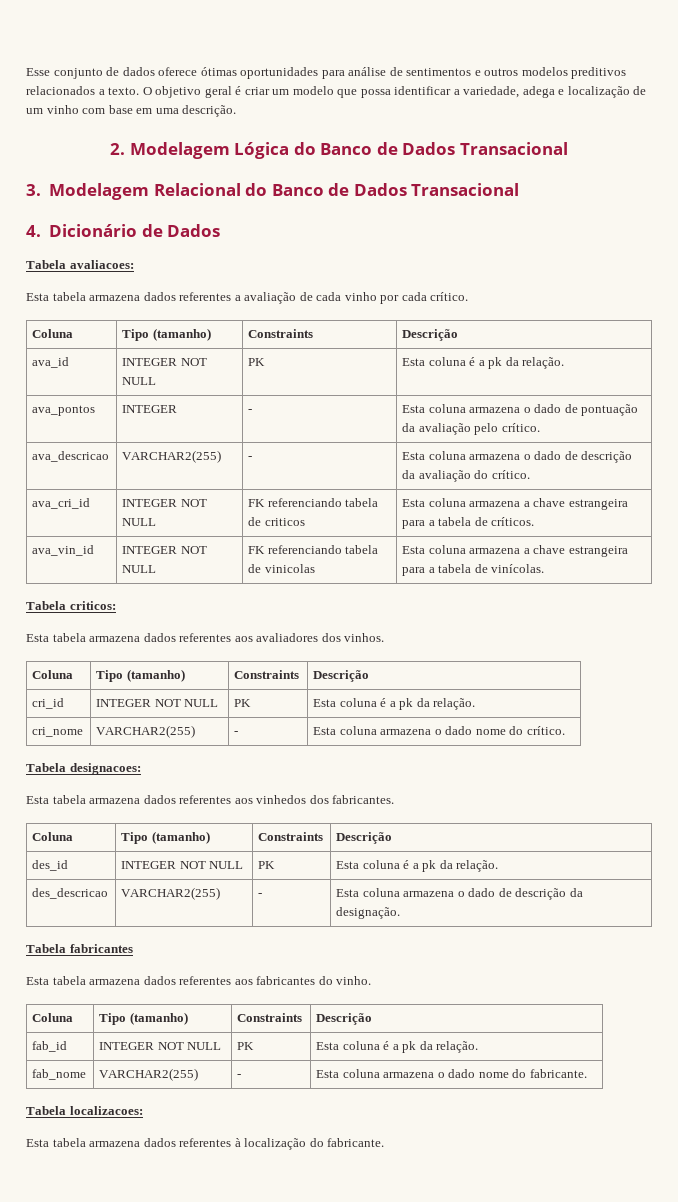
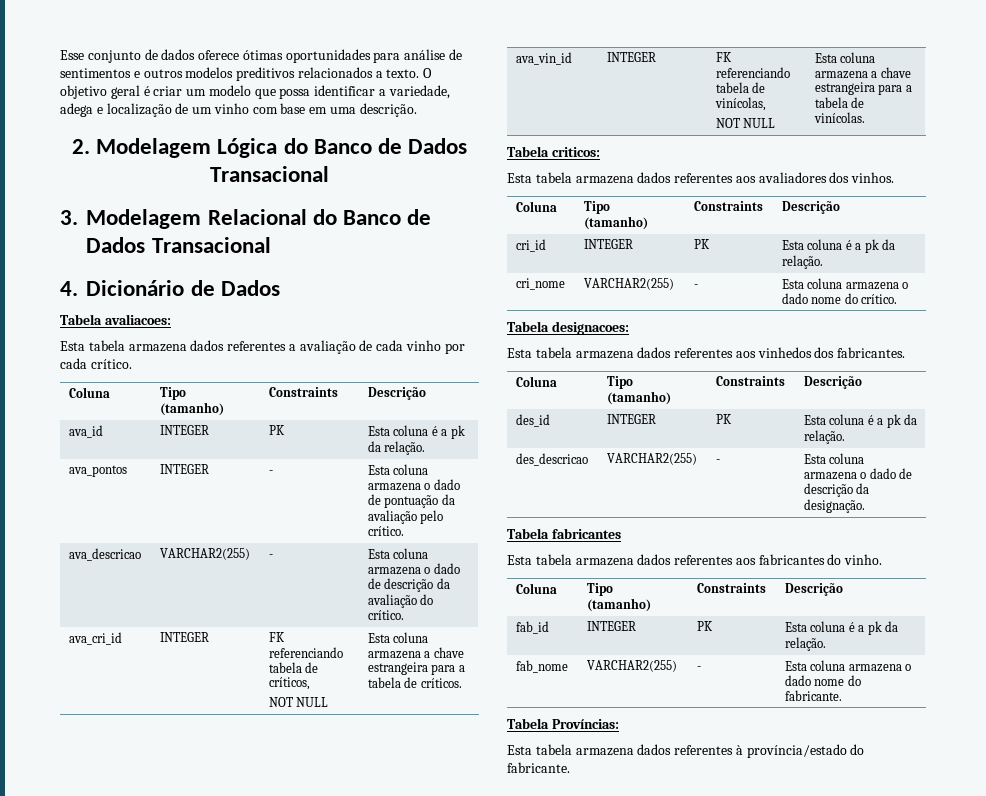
- ava_id | INTEGER NOT NULL | PK | Esta coluna é a pk da relação.
+ ava_id | INTEGER | PK | Esta coluna é a pk da relação.
- ava_cri_id | INTEGER NOT NULL | FK referenciando tabela de criticos | Esta coluna armazena a chave estrangeira para a tabela de críticos.
+ ava_cri_id | INTEGER | FK referenciando tabela de críticos,
+ NOT NULL | Esta coluna armazena a chave estrangeira para a tabela de críticos.
- ava_vin_id | INTEGER NOT NULL | FK referenciando tabela de vinicolas | Esta coluna armazena a chave estrangeira para a tabela de vinícolas.
+ ava_vin_id | INTEGER | FK referenciando tabela de vinícolas,
+ NOT NULL | Esta coluna armazena a chave estrangeira para a tabela de vinícolas.
- cri_id | INTEGER NOT NULL | PK | Esta coluna é a pk da relação.
+ cri_id | INTEGER | PK | Esta coluna é a pk da relação.
- des_id | INTEGER NOT NULL | PK | Esta coluna é a pk da relação.
+ des_id | INTEGER | PK | Esta coluna é a pk da relação.
- fab_id | INTEGER NOT NULL | PK | Esta coluna é a pk da relação.
+ fab_id | INTEGER | PK | Esta coluna é a pk da relação.
- Tabela localizacoes:
+ Tabela Províncias:
- Esta tabela armazena dados referentes à localização do fabricante.
+ Esta tabela armazena dados referentes à província/estado do fabricante.

